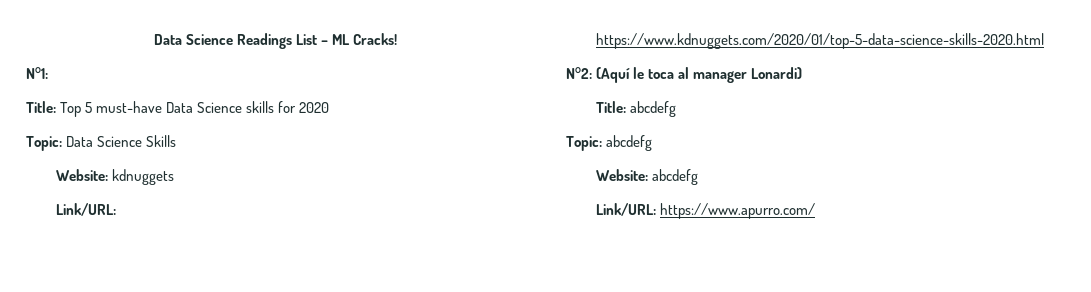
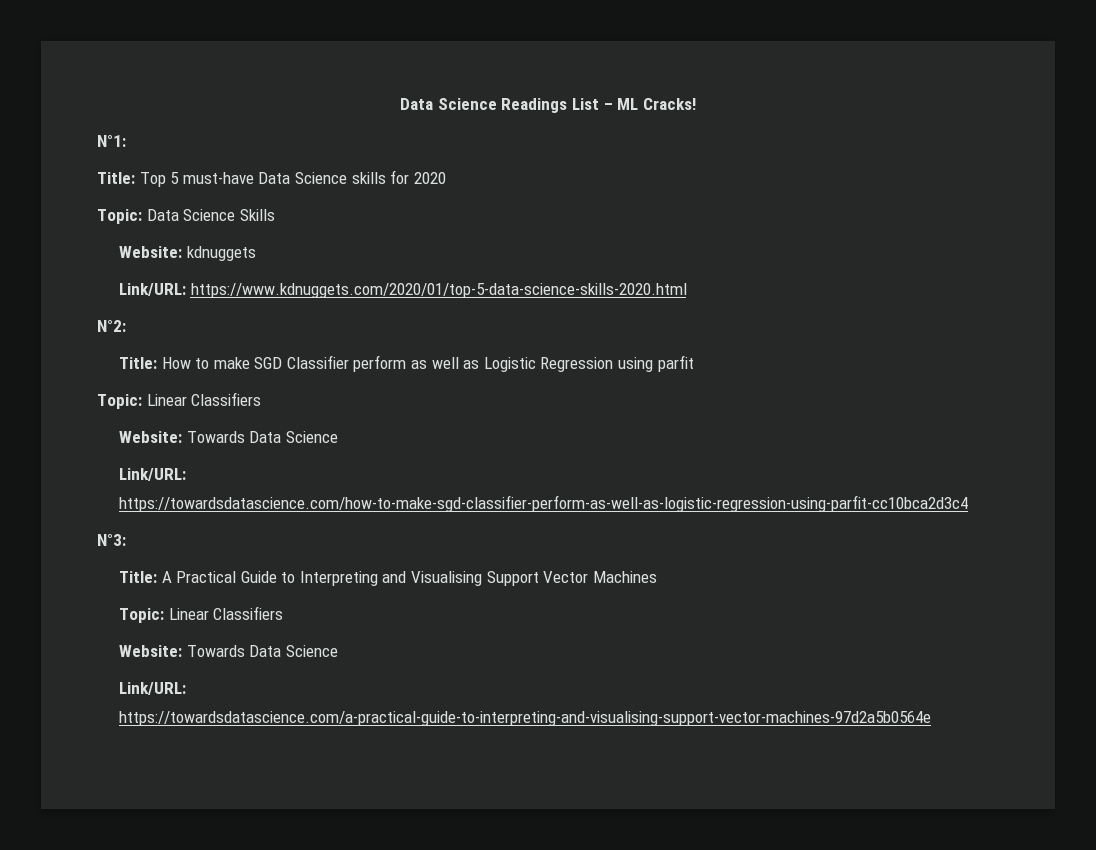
- N°2: (Aquí le toca al manager Lonardi)
- Title: abcdefg
- Topic: abcdefg
- Website: abcdefg
- Link/URL: https://www.apurro.com/
+ N°2:
+ Title: How to make SGD Classifier perform as well as Logistic Regression using parfit
+ Topic: Linear Classifiers
+ Website: Towards Data Science
+ Link/URL: https://towardsdatascience.com/how-to-make-sgd-classifier-perform-as-well-as-logistic-regression-using-parfit-cc10bca2d3c4
+ N°3:
+ Title: A Practical Guide to Interpreting and Visualising Support Vector Machines
+ Topic: Linear Classifiers
+ Website: Towards Data Science
+ Link/URL: https://towardsdatascience.com/a-practical-guide-to-interpreting-and-visualising-support-vector-machines-97d2a5b0564e

